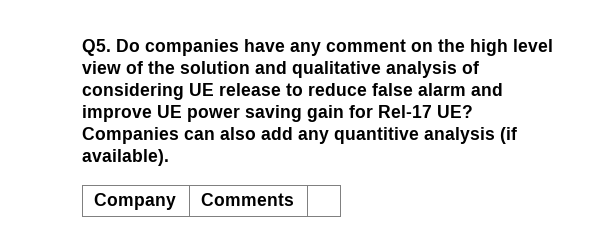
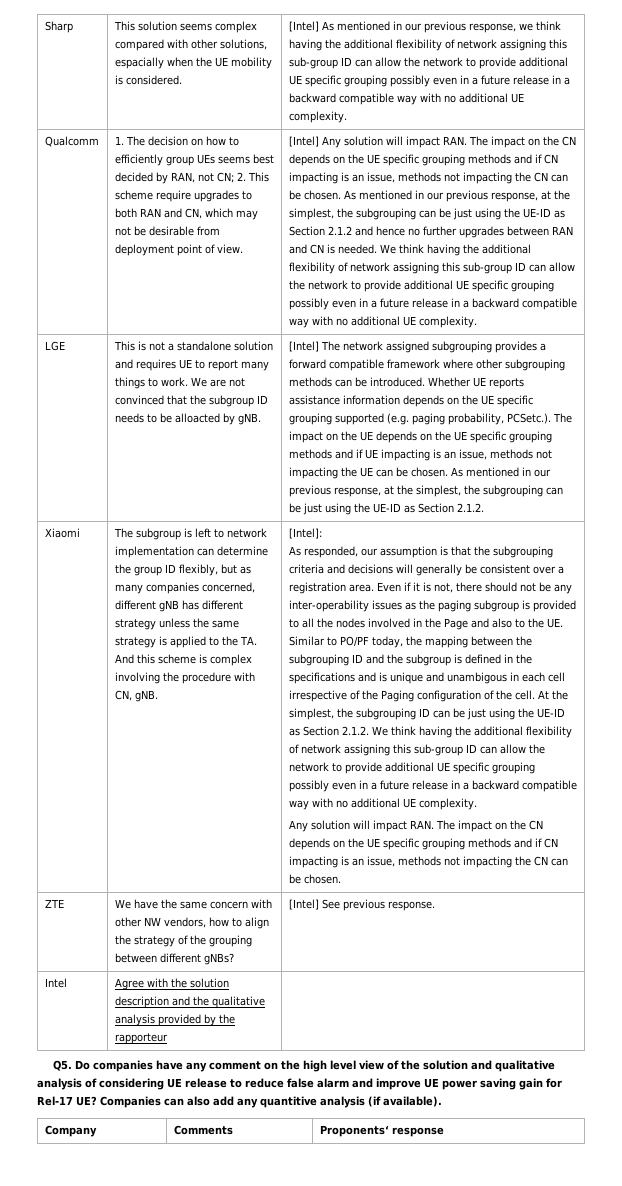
+ Sharp | This solution seems complex compared with other solutions, espacially when the UE mobility is considered. | [Intel] As mentioned in our previous response, we think having the additional flexibility of network assigning this sub-group ID can allow the network to provide additional UE specific grouping possibly even in a future release in a backward compatible way with no additional UE complexity.
+ Qualcomm | 1. The decision on how to efficiently group UEs seems best decided by RAN, not CN; 2. This scheme require upgrades to both RAN and CN, which may not be desirable from deployment point of view. | [Intel] Any solution will impact RAN. The impact on the CN depends on the UE specific grouping methods and if CN impacting is an issue, methods not impacting the CN can be chosen. As mentioned in our previous response, at the simplest, the subgrouping can be just using the UE-ID as Section 2.1.2 and hence no further upgrades between RAN and CN is needed. We think having the additional flexibility of network assigning this sub-group ID can allow the network to provide additional UE specific grouping possibly even in a future release in a backward compatible way with no additional UE complexity.
+ LGE | This is not a standalone solution and requires UE to report many things to work. We are not convinced that the subgroup ID needs to be alloacted by gNB. | [Intel] The network assigned subgrouping provides a forward compatible framework where other subgrouping methods can be introduced. Whether UE reports assistance information depends on the UE specific grouping supported (e.g. paging probability, PCSetc.). The impact on the UE depends on the UE specific grouping methods and if UE impacting is an issue, methods not impacting the UE can be chosen. As mentioned in our previous response, at the simplest, the subgrouping can be just using the UE-ID as Section 2.1.2.
+ Xiaomi | The subgroup is left to network implementation can determine the group ID flexibly, but as many companies concerned, different gNB has different strategy unless the same strategy is applied to the TA. And this scheme is complex involving the procedure with CN, gNB. | [Intel]:
+ As responded, our assumption is that the subgrouping criteria and decisions will generally be consistent over a registration area. Even if it is not, there should not be any inter-operability issues as the paging subgroup is provided to all the nodes involved in the Page and also to the UE. Similar to PO/PF today, the mapping between the subgrouping ID and the subgroup is defined in the specifications and is unique and unambigous in each cell irrespective of the Paging configuration of the cell. At the simplest, the subgrouping ID can be just using the UE-ID as Section 2.1.2. We think having the additional flexibility of network assigning this sub-group ID can allow the network to provide additional UE specific grouping possibly even in a future release in a backward compatible way with no additional UE complexity.
+ Any solution will impact RAN. The impact on the CN depends on the UE specific grouping methods and if CN impacting is an issue, methods not impacting the CN can be chosen.
+ ZTE | We have the same concern with other NW vendors, how to align the strategy of the grouping between different gNBs? | [Intel] See previous response.
+ Intel | Agree with the solution description and the qualitative analysis provided by the rapporteur |
- Company | Comments |
+ Company | Comments | Proponents‘ response

